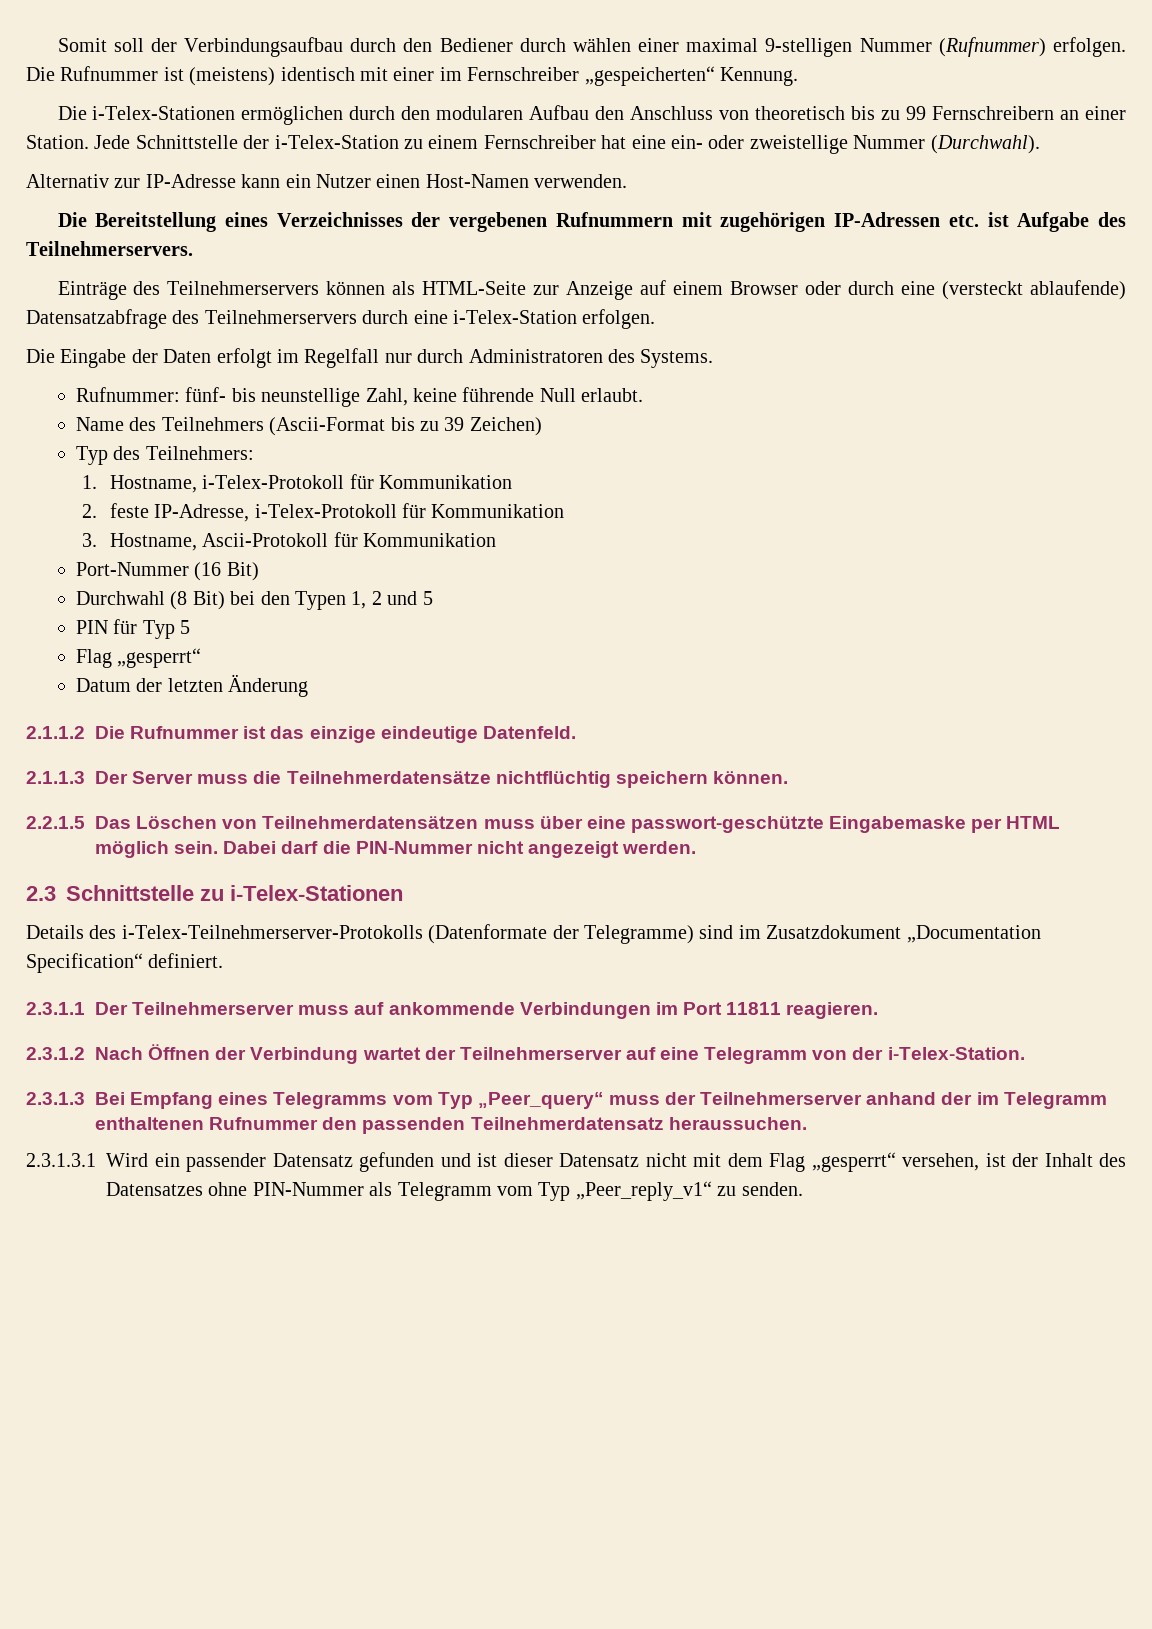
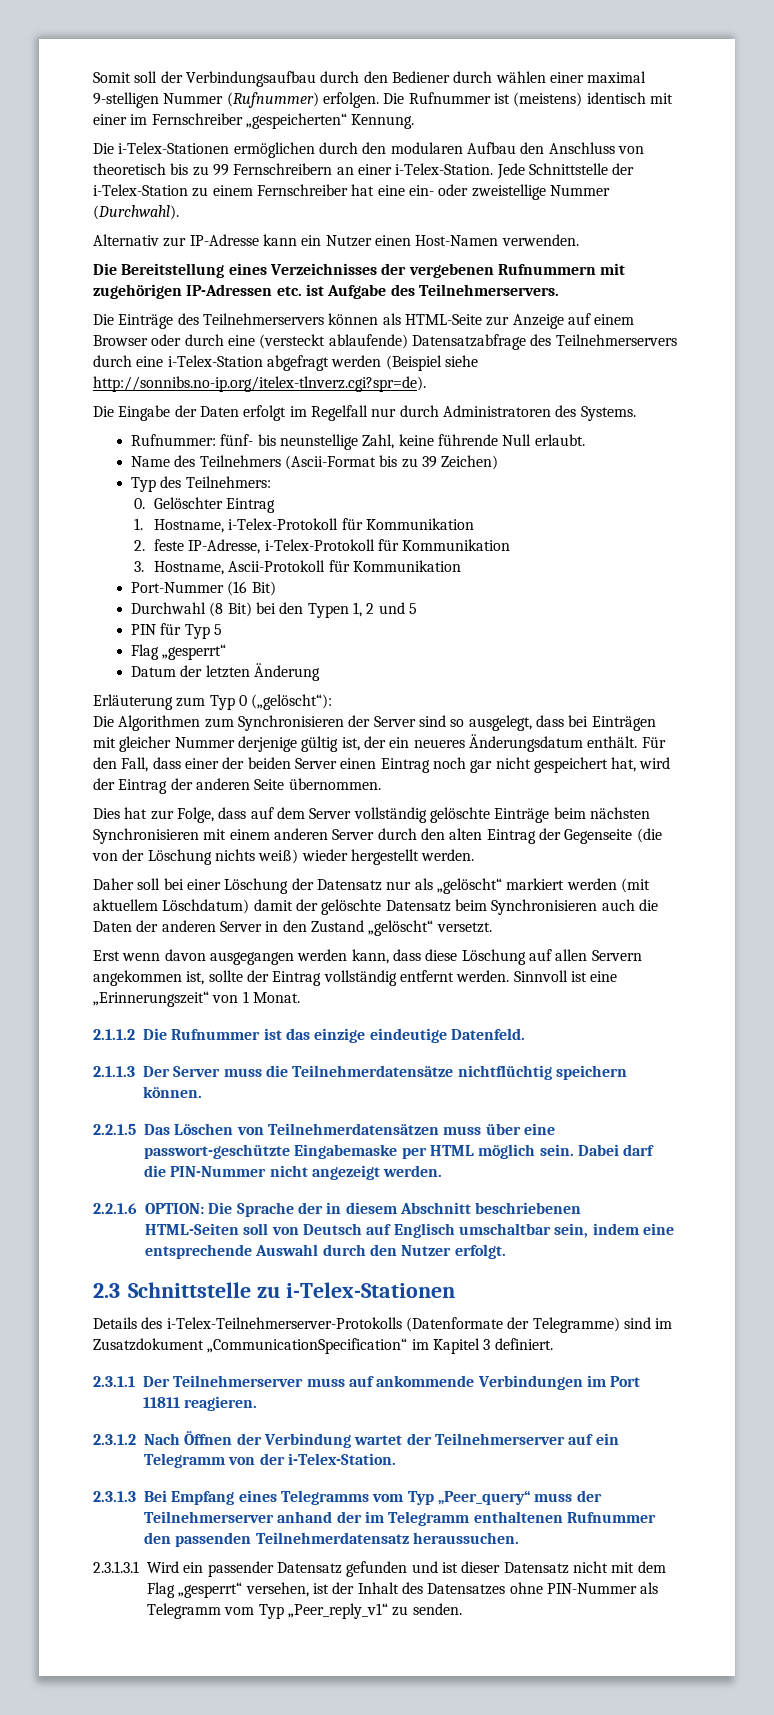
- Die i-Telex-Stationen ermöglichen durch den modularen Aufbau den Anschluss von theoretisch bis zu 99 Fernschreibern an einer Station.
+ Die i-Telex-Stationen ermöglichen durch den modularen Aufbau den Anschluss von theoretisch bis zu 99 Fernschreibern an einer i-Telex-Station.
- Einträge des Teilnehmerservers können als HTML-Seite zur Anzeige auf einem Browser oder durch eine (versteckt ablaufende) Datensatzabfrage des Teilnehmerservers durch eine i-Telex-Station erfolgen.
+ Die Einträge des Teilnehmerservers können als HTML-Seite zur Anzeige auf einem Browser oder durch eine (versteckt ablaufende) Datensatzabfrage des Teilnehmerservers durch eine i-Telex-Station abgefragt werden (Beispiel siehe http://sonnibs.no-ip.org/itelex-tlnverz.cgi?spr=de).
+ 0. Gelöschter Eintrag
+ Erläuterung zum Typ 0 („gelöscht“):
+ Die Algorithmen zum Synchronisieren der Server sind so ausgelegt, dass bei Einträgen mit gleicher Nummer derjenige gültig ist, der ein neueres Änderungsdatum enthält. Für den Fall, dass einer der beiden Server einen Eintrag noch gar nicht gespeichert hat, wird der Eintrag der anderen Seite übernommen.
+ Dies hat zur Folge, dass auf dem Server vollständig gelöschte Einträge beim nächsten Synchronisieren mit einem anderen Server durch den alten Eintrag der Gegenseite (die von der Löschung nichts weiß) wieder hergestellt werden.
+ Daher soll bei einer Löschung der Datensatz nur als „gelöscht“ markiert werden (mit aktuellem Löschdatum) damit der gelöschte Datensatz beim Synchronisieren auch die Daten der anderen Server in den Zustand „gelöscht“ versetzt.
+ Erst wenn davon ausgegangen werden kann, dass diese Löschung auf allen Servern angekommen ist, sollte der Eintrag vollständig entfernt werden. Sinnvoll ist eine „Erinnerungszeit“ von 1 Monat.
+ 2.2.1.6 OPTION: Die Sprache der in diesem Abschnitt beschriebenen HTML-Seiten soll von Deutsch auf Englisch umschaltbar sein, indem eine entsprechende Auswahl durch den Nutzer erfolgt.
- Details des i-Telex-Teilnehmerserver-Protokolls (Datenformate der Telegramme) sind im Zusatzdokument „Documentation Specification“ definiert.
+ Details des i-Telex-Teilnehmerserver-Protokolls (Datenformate der Telegramme) sind im Zusatzdokument „CommunicationSpecification“ im Kapitel 3 definiert.
- 2.3.1.2 Nach Öffnen der Verbindung wartet der Teilnehmerserver auf eine Telegramm von der i-Telex-Station.
+ 2.3.1.2 Nach Öffnen der Verbindung wartet der Teilnehmerserver auf ein Telegramm von der i-Telex-Station.

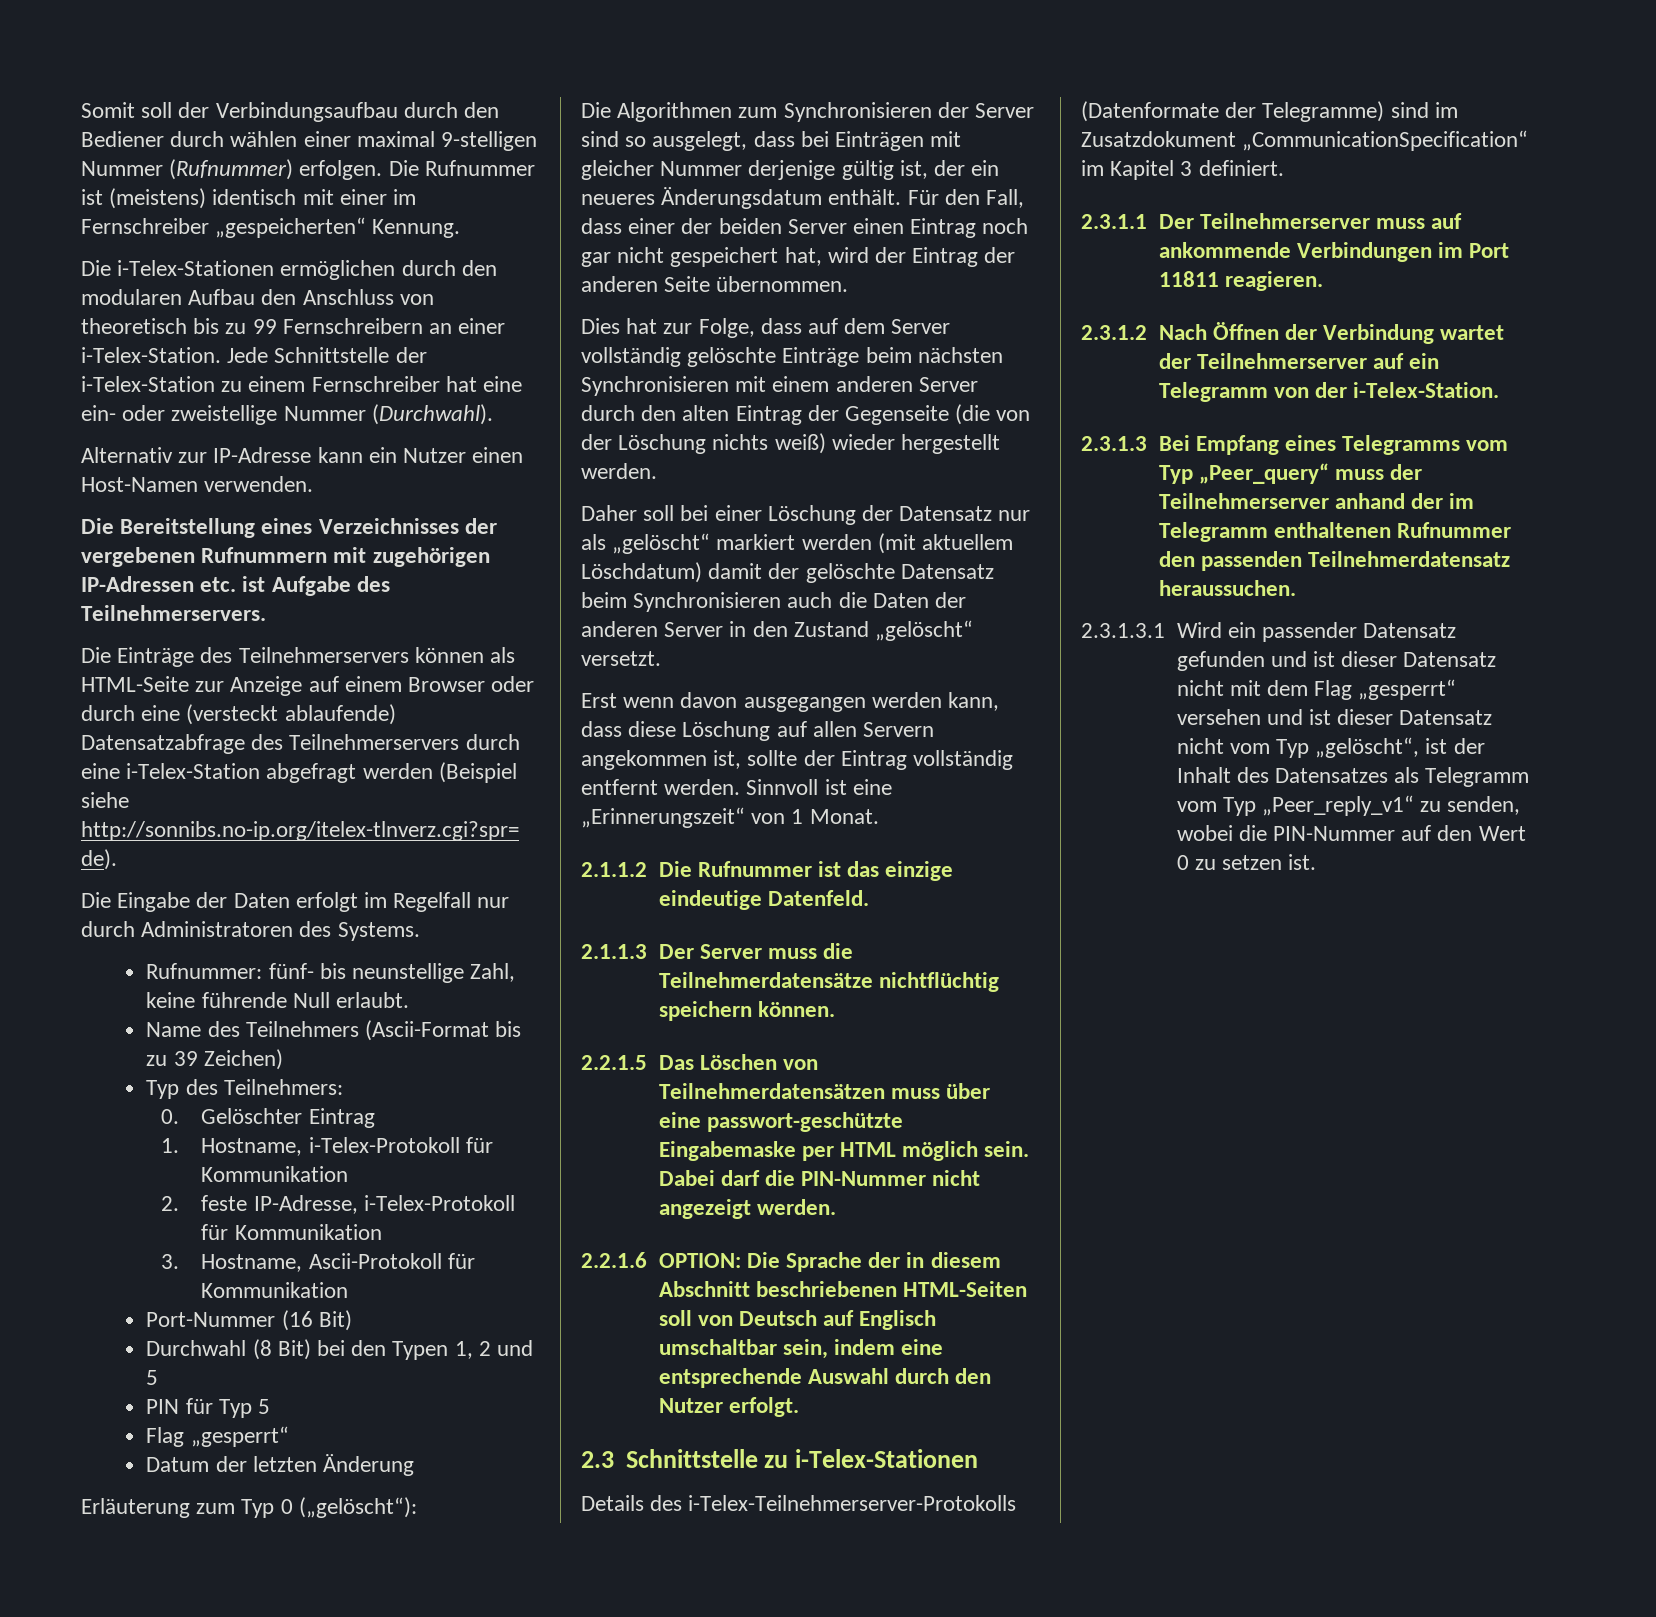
- 2.3.1.3.1 Wird ein passender Datensatz gefunden und ist dieser Datensatz nicht mit dem Flag „gesperrt“ versehen, ist der Inhalt des Datensatzes ohne PIN-Nummer als Telegramm vom Typ „Peer_reply_v1“ zu senden.
+ 2.3.1.3.1 Wird ein passender Datensatz gefunden und ist dieser Datensatz nicht mit dem Flag „gesperrt“ versehen und ist dieser Datensatz nicht vom Typ „gelöscht“, ist der Inhalt des Datensatzes als Telegramm vom Typ „Peer_reply_v1“ zu senden, wobei die PIN-Nummer auf den Wert 0 zu setzen ist.

